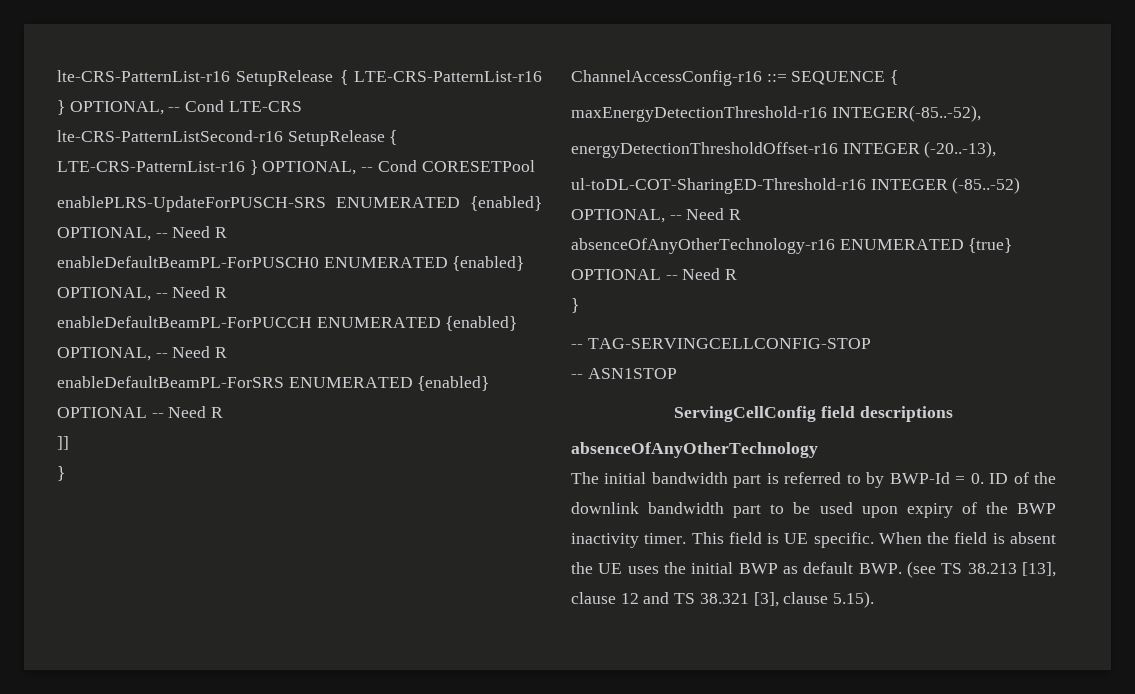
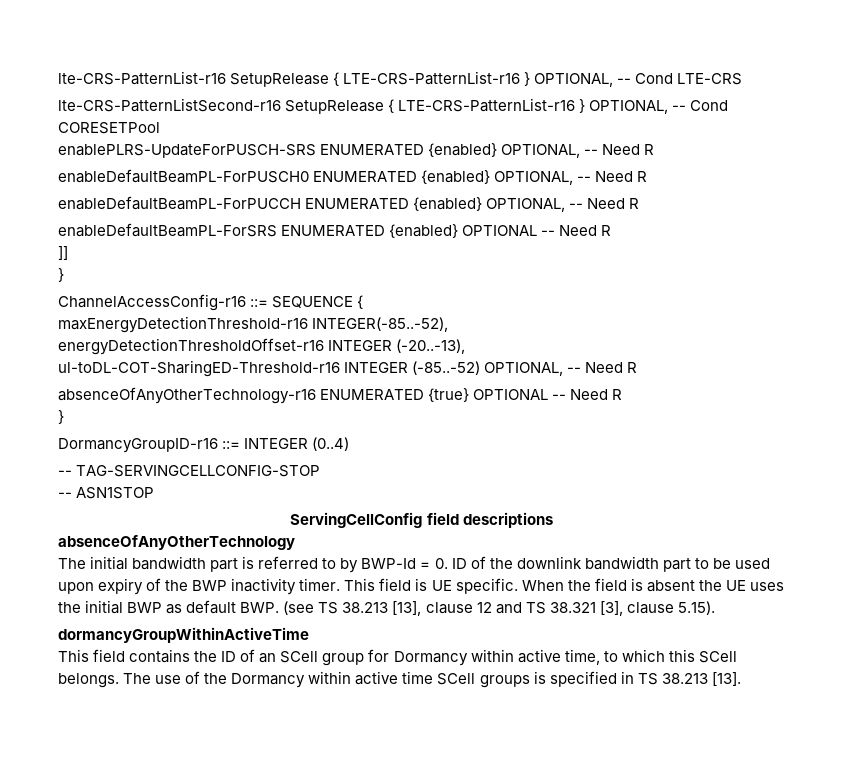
+ DormancyGroupID-r16 ::= INTEGER (0..4)
+ dormancyGroupWithinActiveTime
+ This field contains the ID of an SCell group for Dormancy within active time, to which this SCell belongs. The use of the Dormancy within active time SCell groups is specified in TS 38.213 [13].

